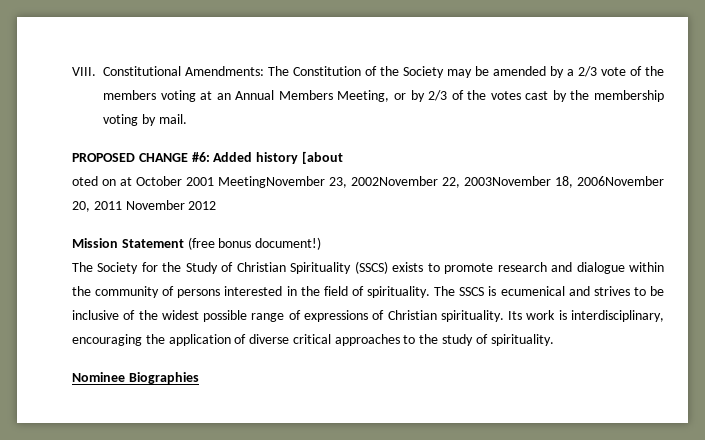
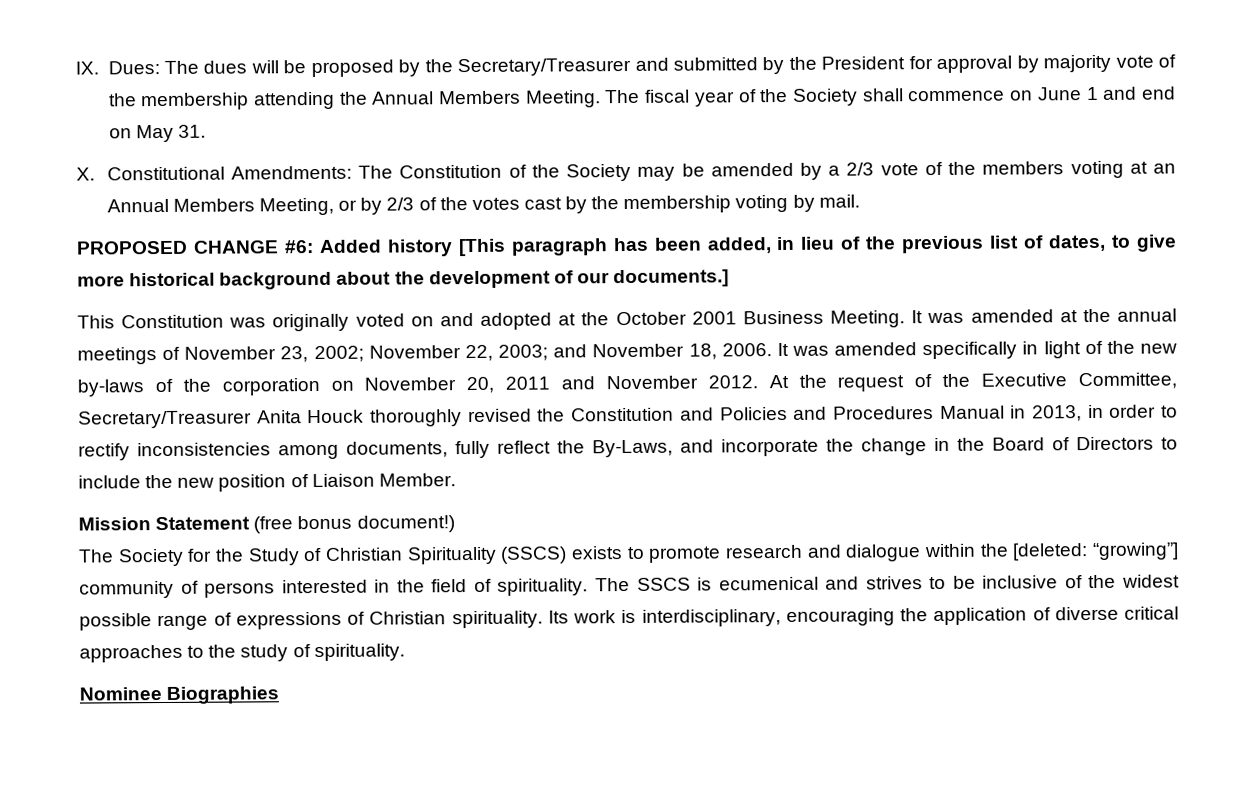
- VIII. Constitutional Amendments: The Constitution of the Society may be amended by a 2/3 vote of the members voting at an Annual Members Meeting, or by 2/3 of the votes cast by the membership voting by mail.
+ IX. Dues: The dues will be proposed by the Secretary/Treasurer and submitted by the President for approval by majority vote of the membership attending the Annual Members Meeting. The fiscal year of the Society shall commence on June 1 and end on May 31.
+ X. Constitutional Amendments: The Constitution of the Society may be amended by a 2/3 vote of the members voting at an Annual Members Meeting, or by 2/3 of the votes cast by the membership voting by mail.
- PROPOSED CHANGE #6: Added history [about
- oted on at October 2001 MeetingNovember 23, 2002November 22, 2003November 18, 2006November 20, 2011 November 2012
+ PROPOSED CHANGE #6: Added history [This paragraph has been added, in lieu of the previous list of dates, to give more historical background about the development of our documents.]
+ This Constitution was originally voted on and adopted at the October 2001 Business Meeting. It was amended at the annual meetings of November 23, 2002; November 22, 2003; and November 18, 2006. It was amended specifically in light of the new by-laws of the corporation on November 20, 2011 and November 2012. At the request of the Executive Committee, Secretary/Treasurer Anita Houck thoroughly revised the Constitution and Policies and Procedures Manual in 2013, in order to rectify inconsistencies among documents, fully reflect the By-Laws, and incorporate the change in the Board of Directors to include the new position of Liaison Member.
- The Society for the Study of Christian Spirituality (SSCS) exists to promote research and dialogue within the community of persons interested in the field of spirituality.
+ The Society for the Study of Christian Spirituality (SSCS) exists to promote research and dialogue within the [deleted: “growing”] community of persons interested in the field of spirituality.

